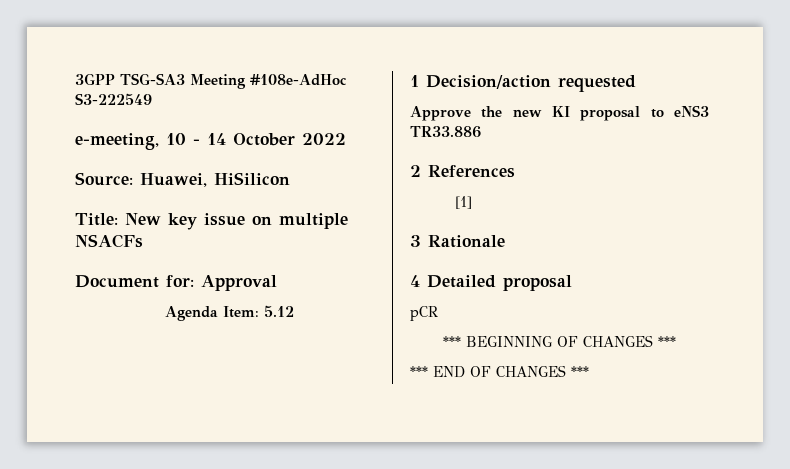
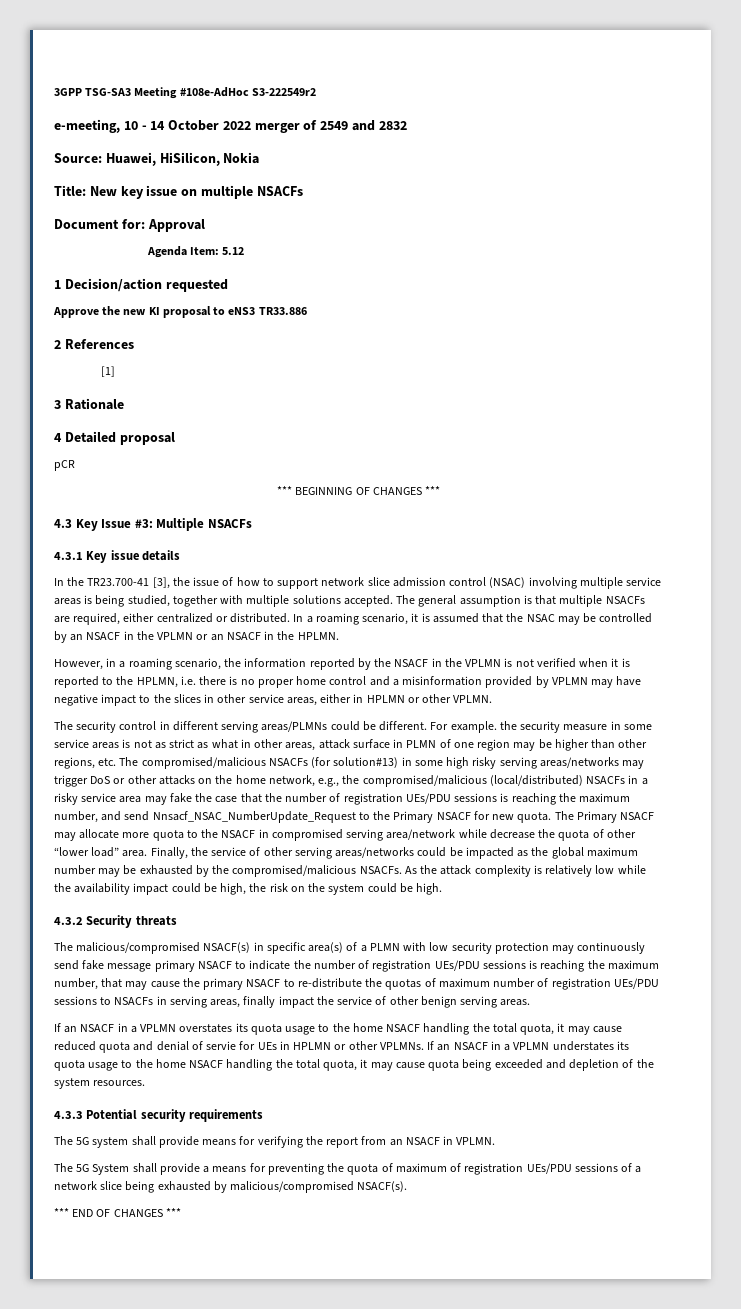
- 3GPP TSG-SA3 Meeting #108e-AdHoc S3-222549
+ 3GPP TSG-SA3 Meeting #108e-AdHoc S3-222549r2
- e-meeting, 10 - 14 October 2022
+ e-meeting, 10 - 14 October 2022 merger of 2549 and 2832
- Source: Huawei, HiSilicon
+ Source: Huawei, HiSilicon, Nokia
+ 4.3 Key Issue #3: Multiple NSACFs
+ 4.3.1 Key issue details
+ In the TR23.700-41 [3], the issue of how to support network slice admission control (NSAC) involving multiple service areas is being studied, together with multiple solutions accepted. The general assumption is that multiple NSACFs are required, either centralized or distributed. In a roaming scenario, it is assumed that the NSAC may be controlled by an NSACF in the VPLMN or an NSACF in the HPLMN.
+ However, in a roaming scenario, the information reported by the NSACF in the VPLMN is not verified when it is reported to the HPLMN, i.e. there is no proper home control and a misinformation provided by VPLMN may have negative impact to the slices in other service areas, either in HPLMN or other VPLMN.
+ The security control in different serving areas/PLMNs could be different. For example. the security measure in some service areas is not as strict as what in other areas, attack surface in PLMN of one region may be higher than other regions, etc. The compromised/malicious NSACFs (for solution#13) in some high risky serving areas/networks may trigger DoS or other attacks on the home network, e.g., the compromised/malicious (local/distributed) NSACFs in a risky service area may fake the case that the number of registration UEs/PDU sessions is reaching the maximum number, and send Nnsacf_NSAC_NumberUpdate_Request to the Primary NSACF for new quota. The Primary NSACF may allocate more quota to the NSACF in compromised serving area/network while decrease the quota of other “lower load” area. Finally, the service of other serving areas/networks could be impacted as the global maximum number may be exhausted by the compromised/malicious NSACFs. As the attack complexity is relatively low while the availability impact could be high, the risk on the system could be high.
+ 4.3.2 Security threats
+ The malicious/compromised NSACF(s) in specific area(s) of a PLMN with low security protection may continuously send fake message primary NSACF to indicate the number of registration UEs/PDU sessions is reaching the maximum number, that may cause the primary NSACF to re-distribute the quotas of maximum number of registration UEs/PDU sessions to NSACFs in serving areas, finally impact the service of other benign serving areas.
+ If an NSACF in a VPLMN overstates its quota usage to the home NSACF handling the total quota, it may cause reduced quota and denial of servie for UEs in HPLMN or other VPLMNs. If an NSACF in a VPLMN understates its quota usage to the home NSACF handling the total quota, it may cause quota being exceeded and depletion of the system resources.
+ 4.3.3 Potential security requirements
+ The 5G system shall provide means for verifying the report from an NSACF in VPLMN.
+ The 5G System shall provide a means for preventing the quota of maximum of registration UEs/PDU sessions of a network slice being exhausted by malicious/compromised NSACF(s).

